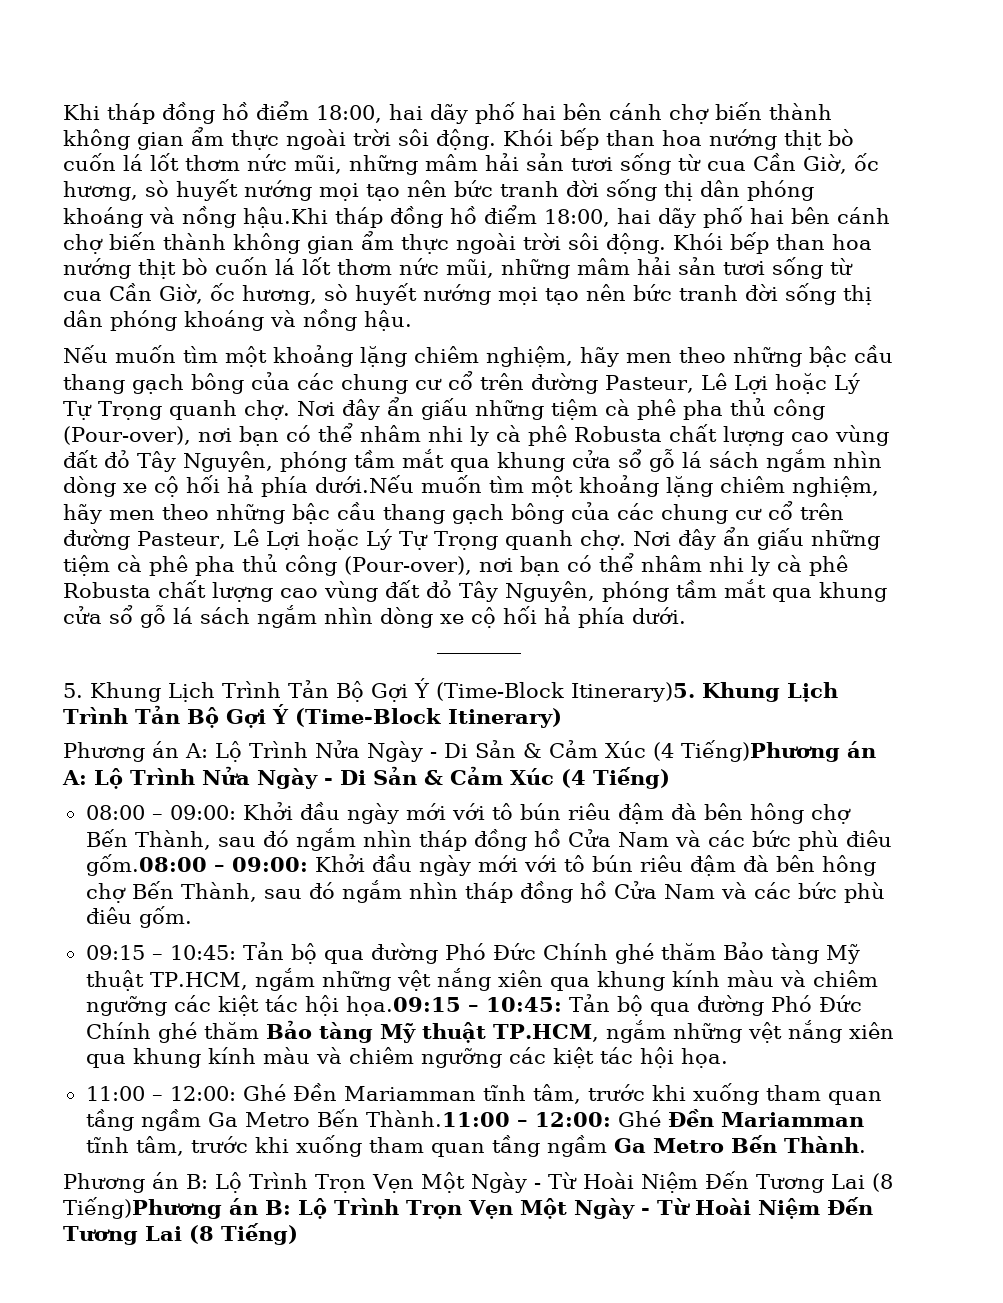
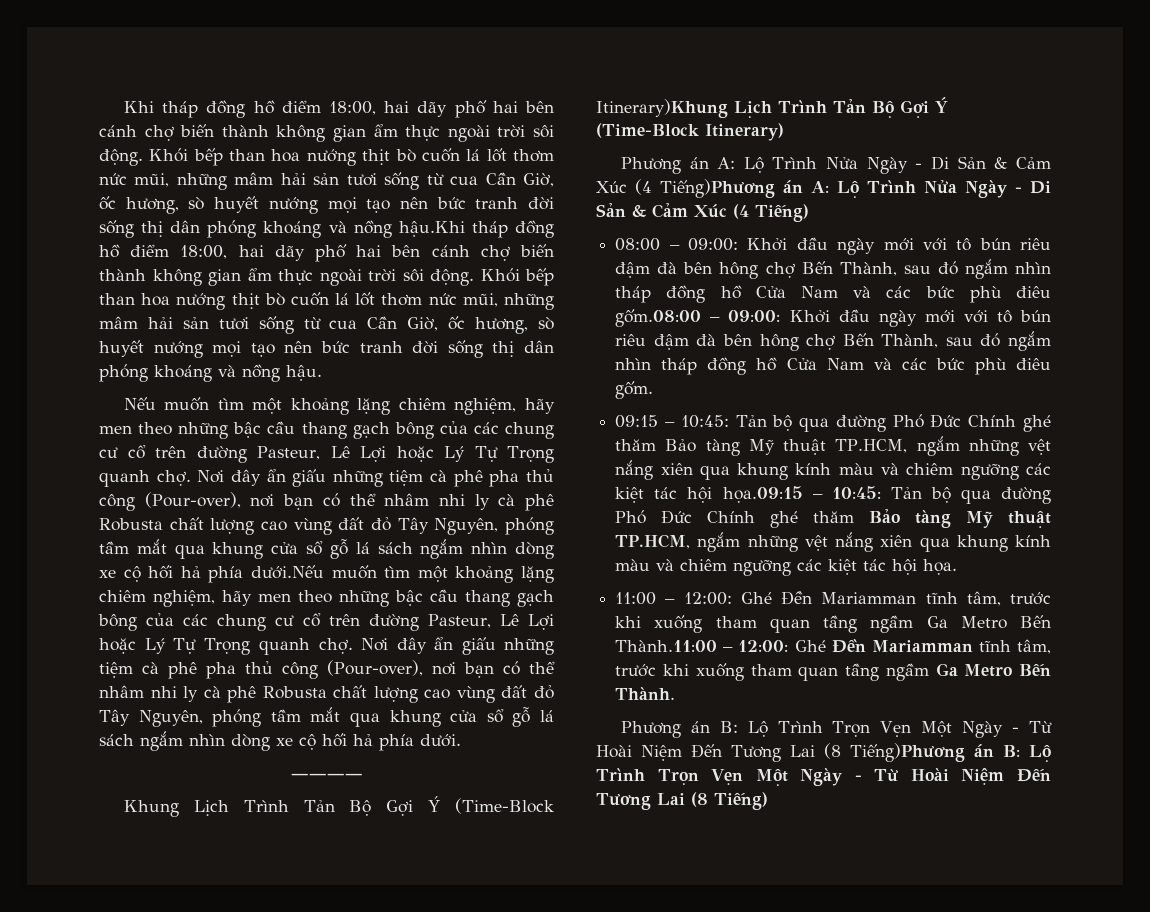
- 5. Khung Lịch Trình Tản Bộ Gợi Ý (Time-Block Itinerary)5. Khung Lịch Trình Tản Bộ Gợi Ý (Time-Block Itinerary)
+ Khung Lịch Trình Tản Bộ Gợi Ý (Time-Block Itinerary)Khung Lịch Trình Tản Bộ Gợi Ý (Time-Block Itinerary)

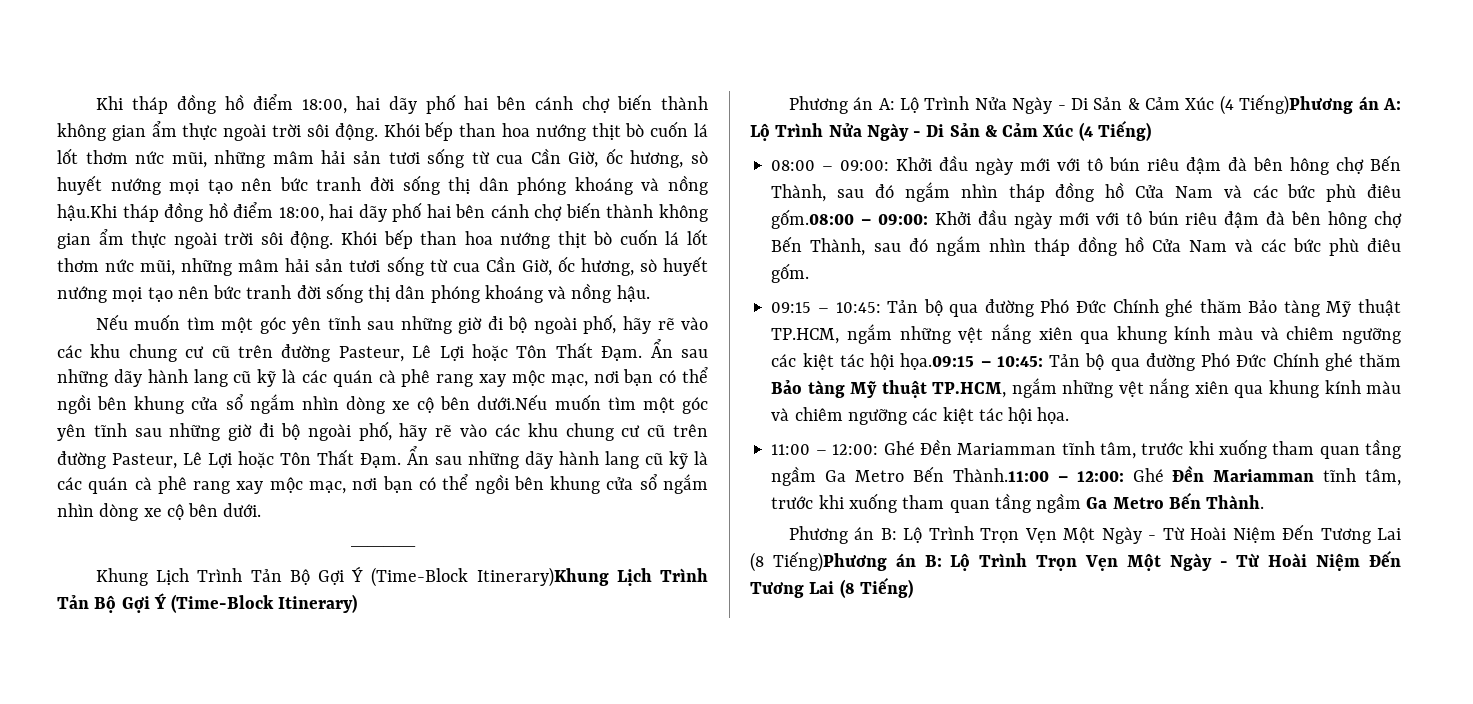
- Nếu muốn tìm một khoảng lặng chiêm nghiệm, hãy men theo những bậc cầu thang gạch bông của các chung cư cổ trên đường Pasteur, Lê Lợi hoặc Lý Tự Trọng quanh chợ. Nơi đây ẩn giấu những tiệm cà phê pha thủ công (Pour-over), nơi bạn có thể nhâm nhi ly cà phê Robusta chất lượng cao vùng đất đỏ Tây Nguyên, phóng tầm mắt qua khung cửa sổ gỗ lá sách ngắm nhìn dòng xe cộ hối hả phía dưới.Nếu muốn tìm một khoảng lặng chiêm nghiệm, hãy men theo những bậc cầu thang gạch bông của các chung cư cổ trên đường Pasteur, Lê Lợi hoặc Lý Tự Trọng quanh chợ. Nơi đây ẩn giấu những tiệm cà phê pha thủ công (Pour-over), nơi bạn có thể nhâm nhi ly cà phê Robusta chất lượng cao vùng đất đỏ Tây Nguyên, phóng tầm mắt qua khung cửa sổ gỗ lá sách ngắm nhìn dòng xe cộ hối hả phía dưới.
+ Nếu muốn tìm một góc yên tĩnh sau những giờ đi bộ ngoài phố, hãy rẽ vào các khu chung cư cũ trên đường Pasteur, Lê Lợi hoặc Tôn Thất Đạm. Ẩn sau những dãy hành lang cũ kỹ là các quán cà phê rang xay mộc mạc, nơi bạn có thể ngồi bên khung cửa sổ ngắm nhìn dòng xe cộ bên dưới.Nếu muốn tìm một góc yên tĩnh sau những giờ đi bộ ngoài phố, hãy rẽ vào các khu chung cư cũ trên đường Pasteur, Lê Lợi hoặc Tôn Thất Đạm. Ẩn sau những dãy hành lang cũ kỹ là các quán cà phê rang xay mộc mạc, nơi bạn có thể ngồi bên khung cửa sổ ngắm nhìn dòng xe cộ bên dưới.

